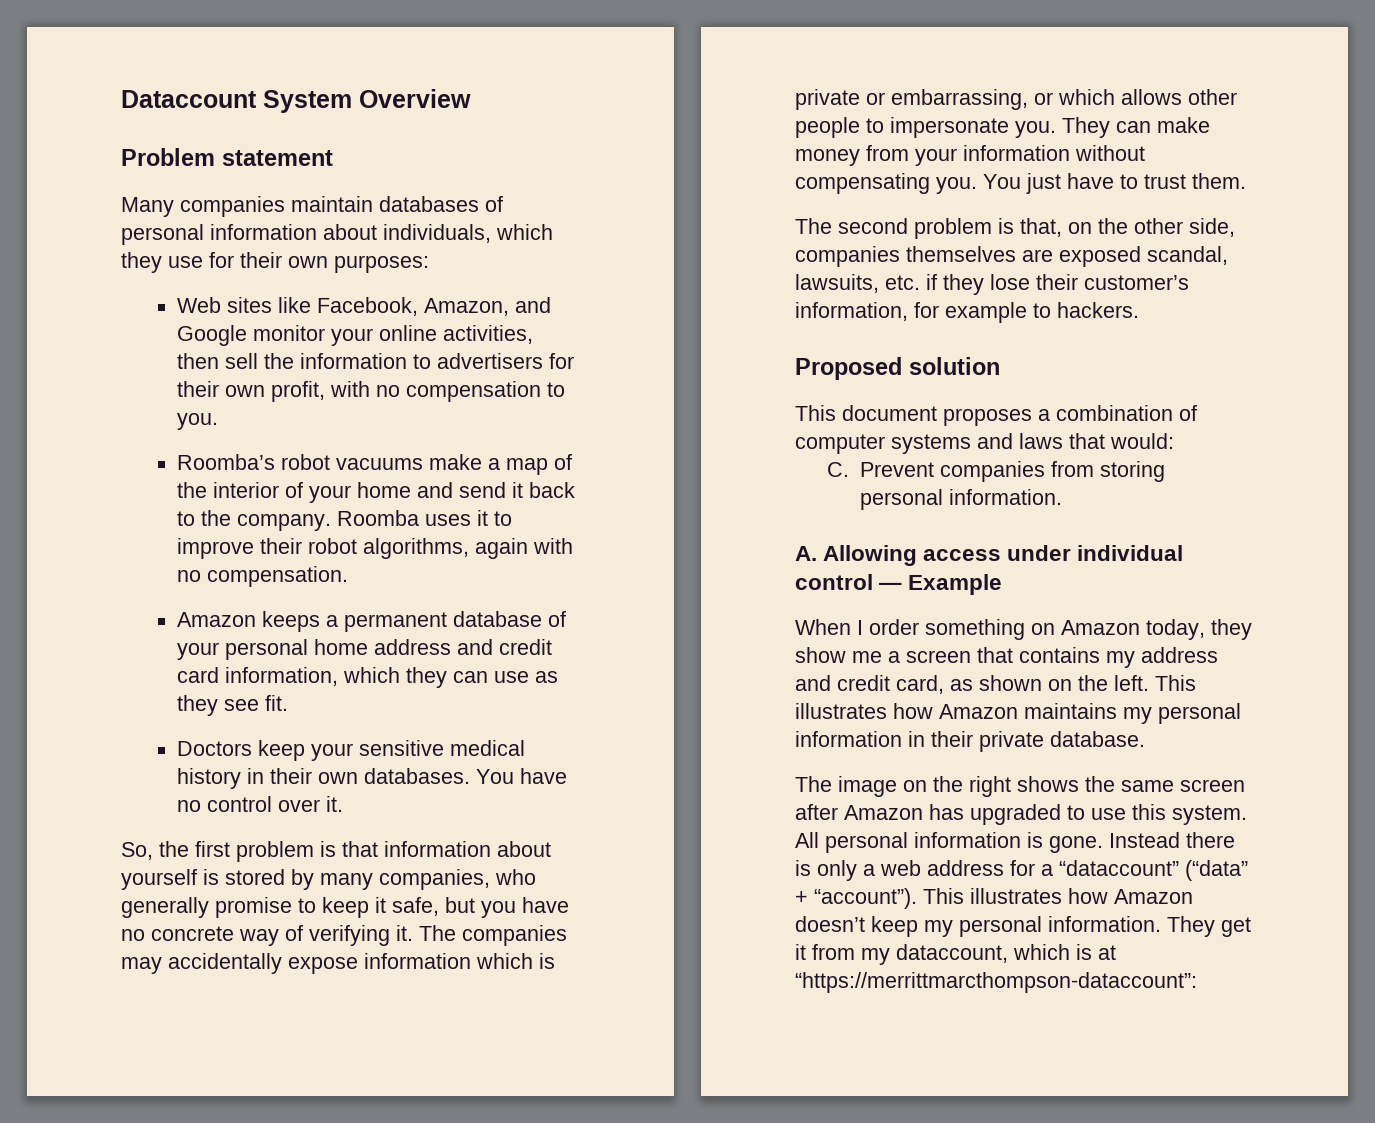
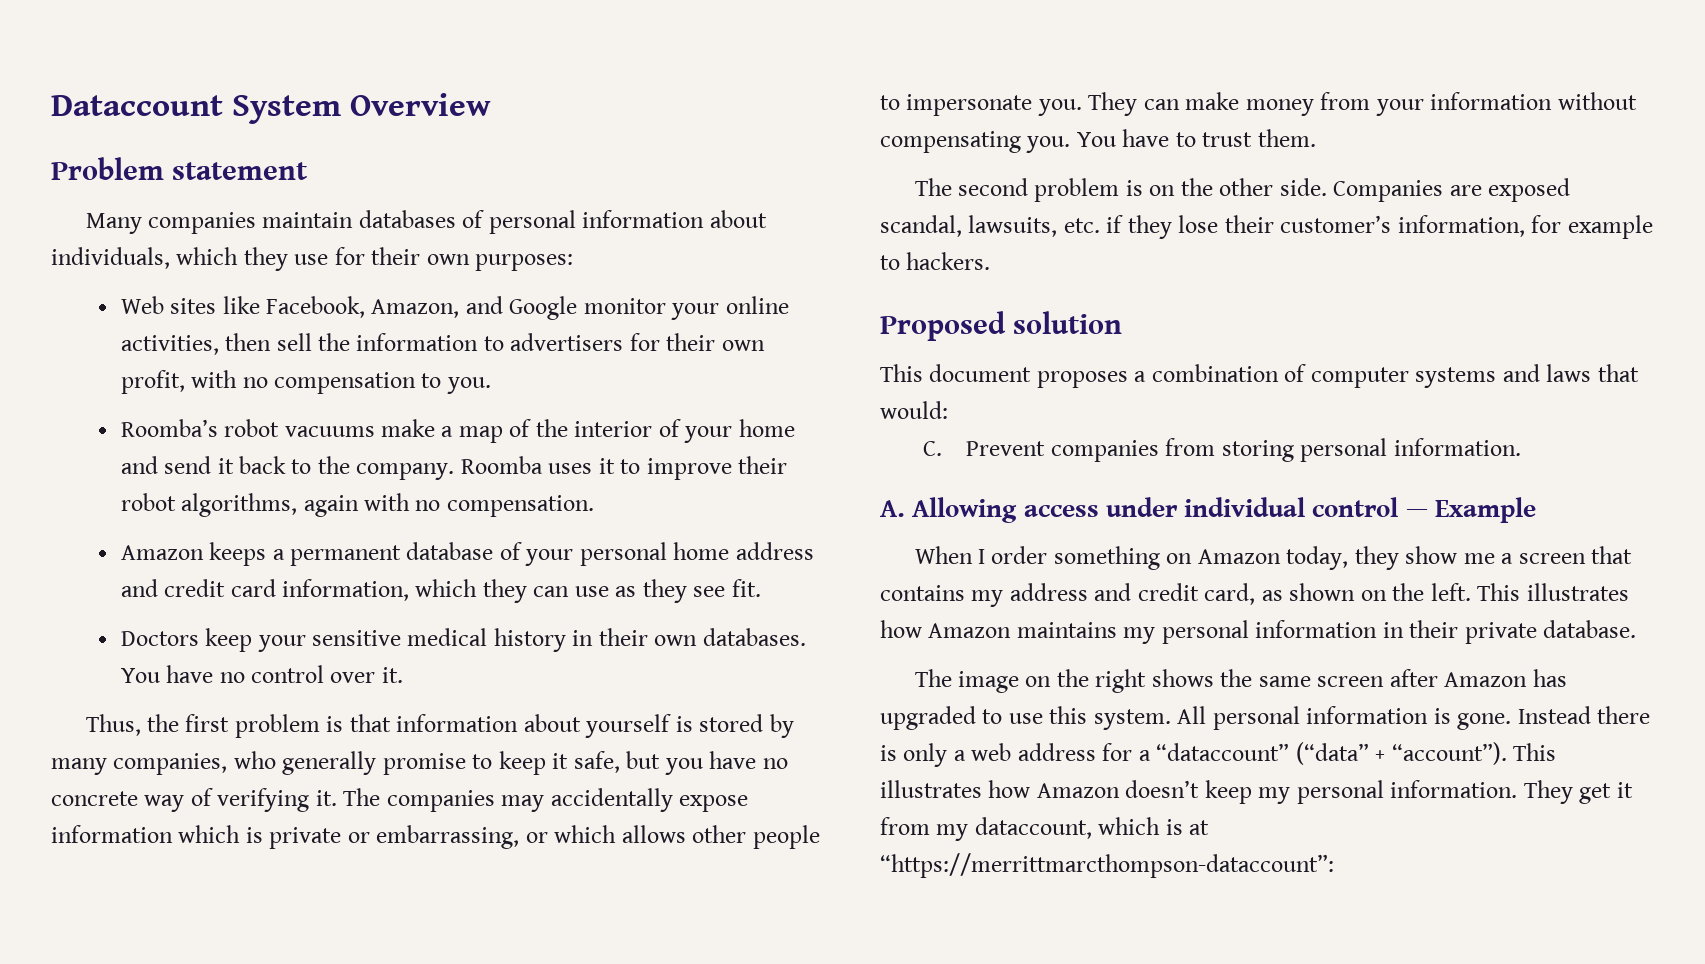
- So, the first problem is that information about yourself is stored by many companies, who generally promise to keep it safe, but you have no concrete way of verifying it.
+ Thus, the first problem is that information about yourself is stored by many companies, who generally promise to keep it safe, but you have no concrete way of verifying it.
- You just have to trust them.
+ You have to trust them.
- The second problem is that, on the other side, companies themselves are exposed scandal, lawsuits, etc. if they lose their customer’s information, for example to hackers.
+ The second problem is on the other side. Companies are exposed scandal, lawsuits, etc. if they lose their customer’s information, for example to hackers.

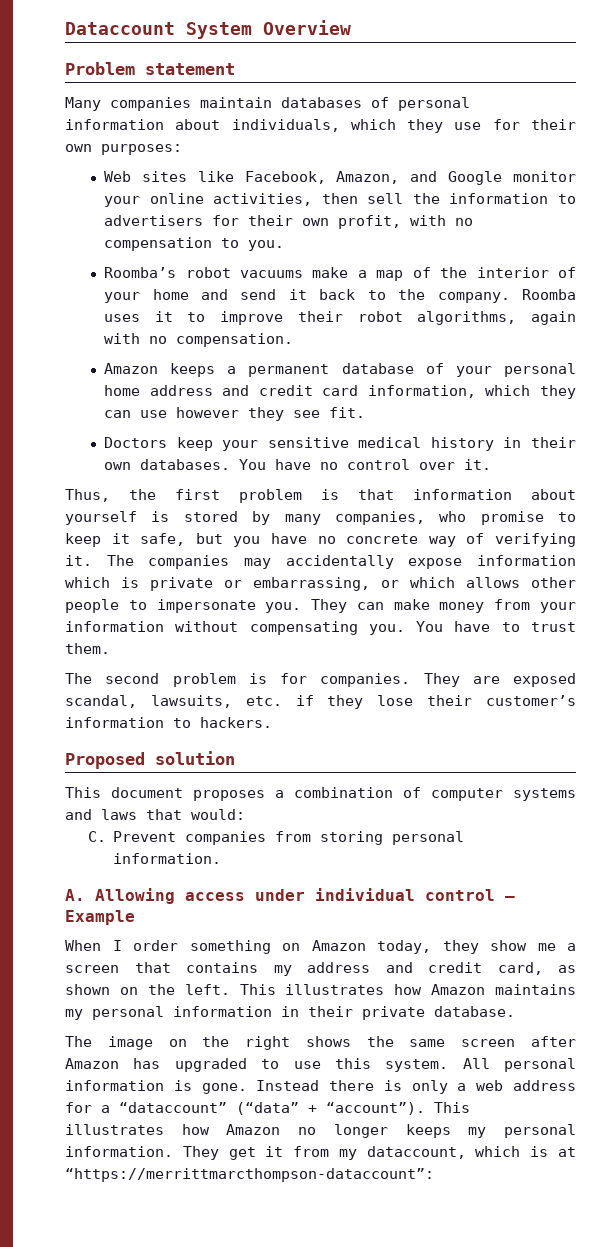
- Amazon keeps a permanent database of your personal home address and credit card information, which they can use as they see fit.
+ Amazon keeps a permanent database of your personal home address and credit card information, which they can use however they see fit.
- Thus, the first problem is that information about yourself is stored by many companies, who generally promise to keep it safe, but you have no concrete way of verifying it.
+ Thus, the first problem is that information about yourself is stored by many companies, who promise to keep it safe, but you have no concrete way of verifying it.
- The second problem is on the other side. Companies are exposed scandal, lawsuits, etc. if they lose their customer’s information, for example to hackers.
+ The second problem is for companies. They are exposed scandal, lawsuits, etc. if they lose their customer’s information to hackers.
- This illustrates how Amazon doesn’t keep my personal information.
+ This illustrates how Amazon no longer keeps my personal information.

